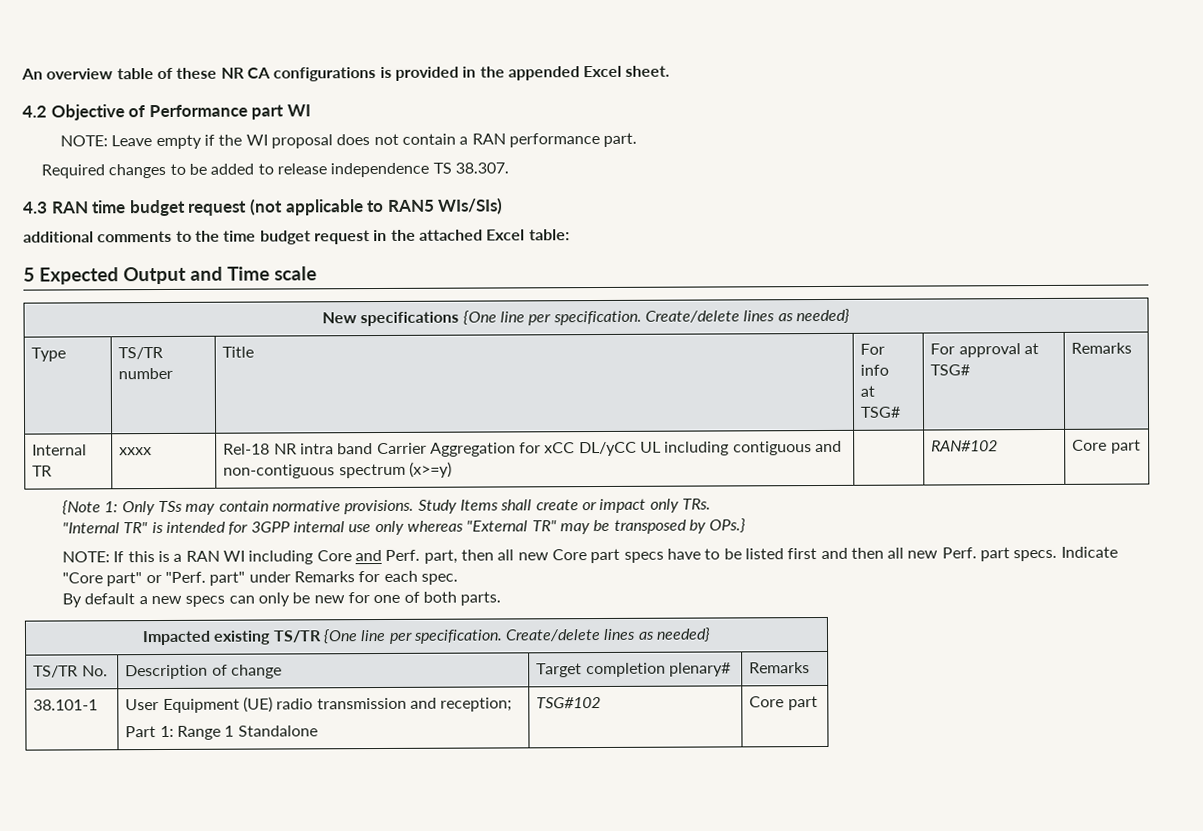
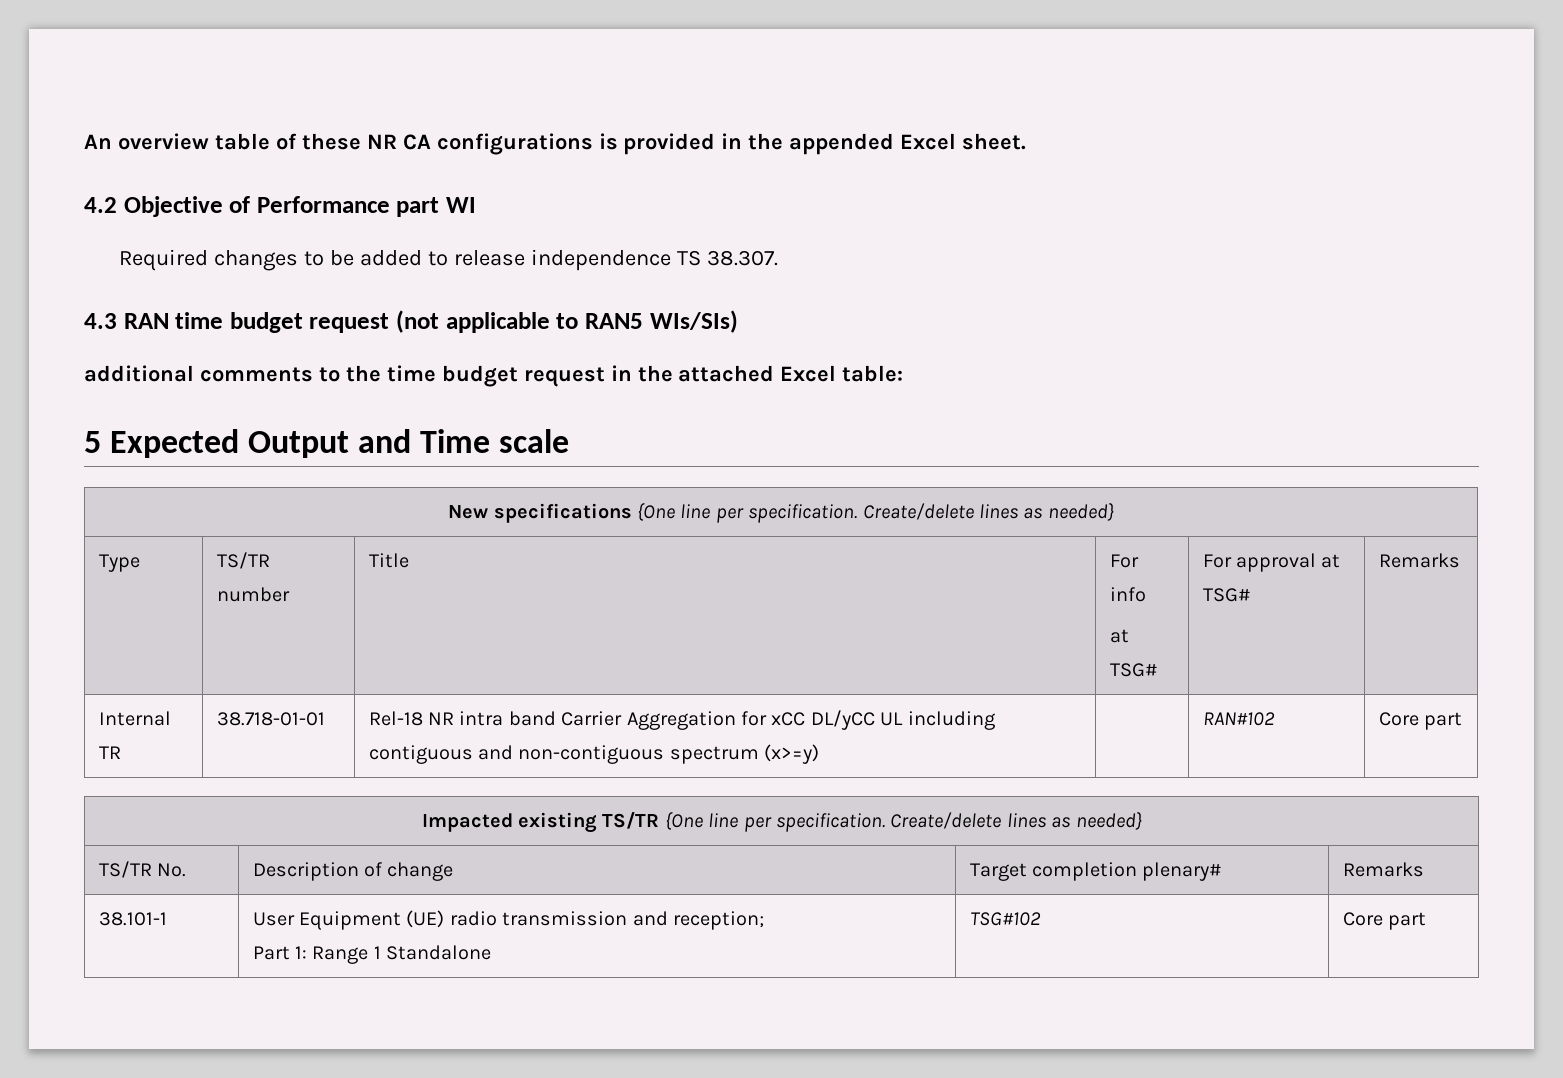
- NOTE: Leave empty if the WI proposal does not contain a RAN performance part.
- Internal TR | xxxx | Rel-18 NR intra band Carrier Aggregation for xCC DL/yCC UL including contiguous and non-contiguous spectrum (x>=y) | | RAN#102 | Core part
+ Internal TR | 38.718-01-01 | Rel-18 NR intra band Carrier Aggregation for xCC DL/yCC UL including contiguous and non-contiguous spectrum (x>=y) | | RAN#102 | Core part
- {Note 1: Only TSs may contain normative provisions. Study Items shall create or impact only TRs.
- "Internal TR" is intended for 3GPP internal use only whereas "External TR" may be transposed by OPs.}
- NOTE: If this is a RAN WI including Core and Perf. part, then all new Core part specs have to be listed first and then all new Perf. part specs. Indicate "Core part" or "Perf. part" under Remarks for each spec.
- By default a new specs can only be new for one of both parts.

